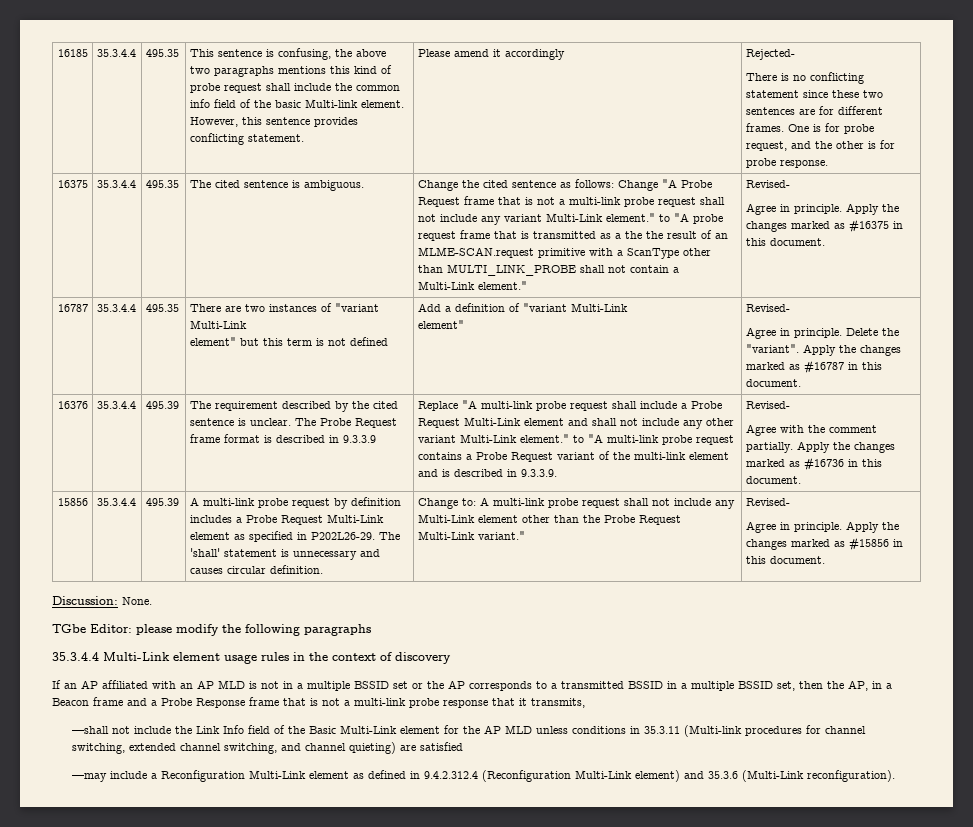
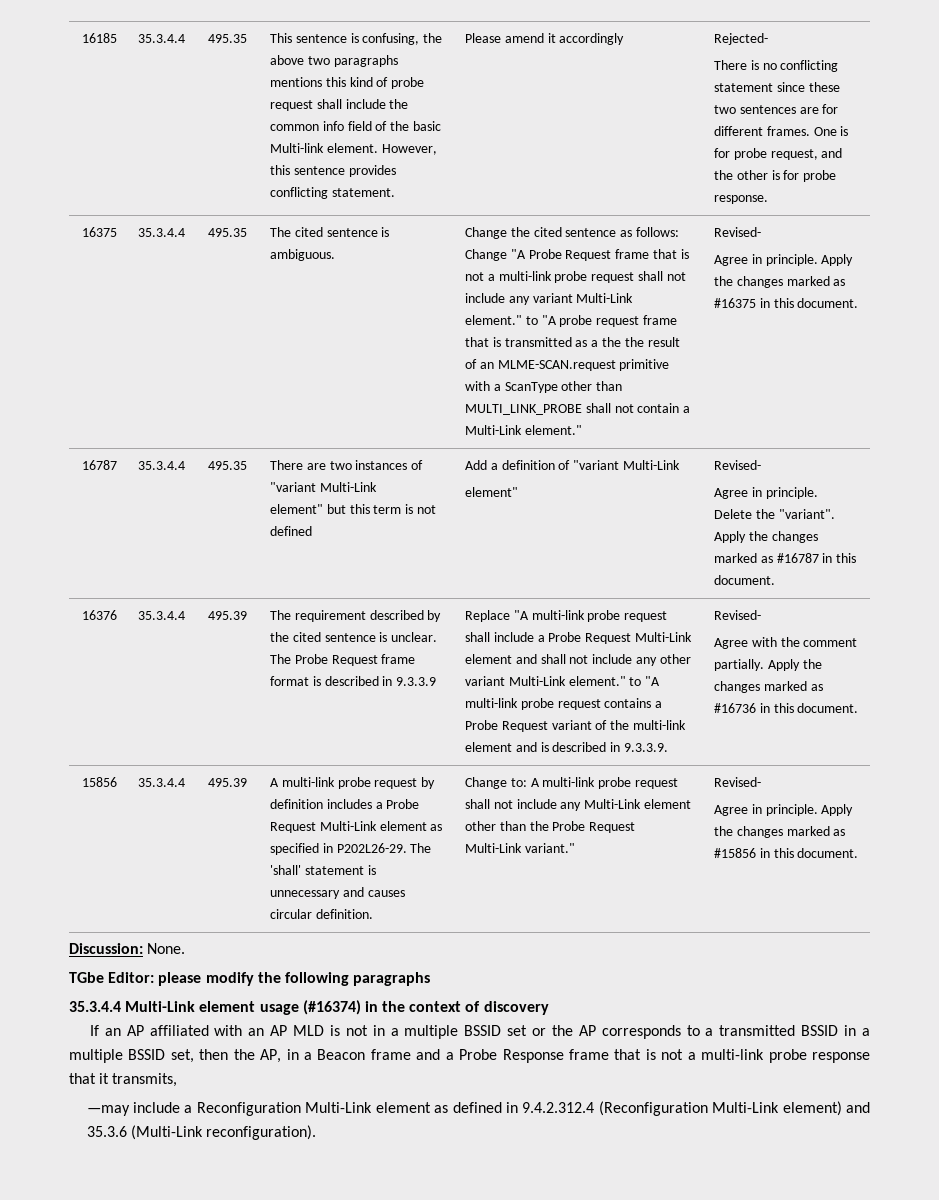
- 35.3.4.4 Multi-Link element usage rules in the context of discovery
+ 35.3.4.4 Multi-Link element usage (#16374) in the context of discovery
- —shall not include the Link Info field of the Basic Multi-Link element for the AP MLD unless conditions in 35.3.11 (Multi-link procedures for channel switching, extended channel switching, and channel quieting) are satisfied

